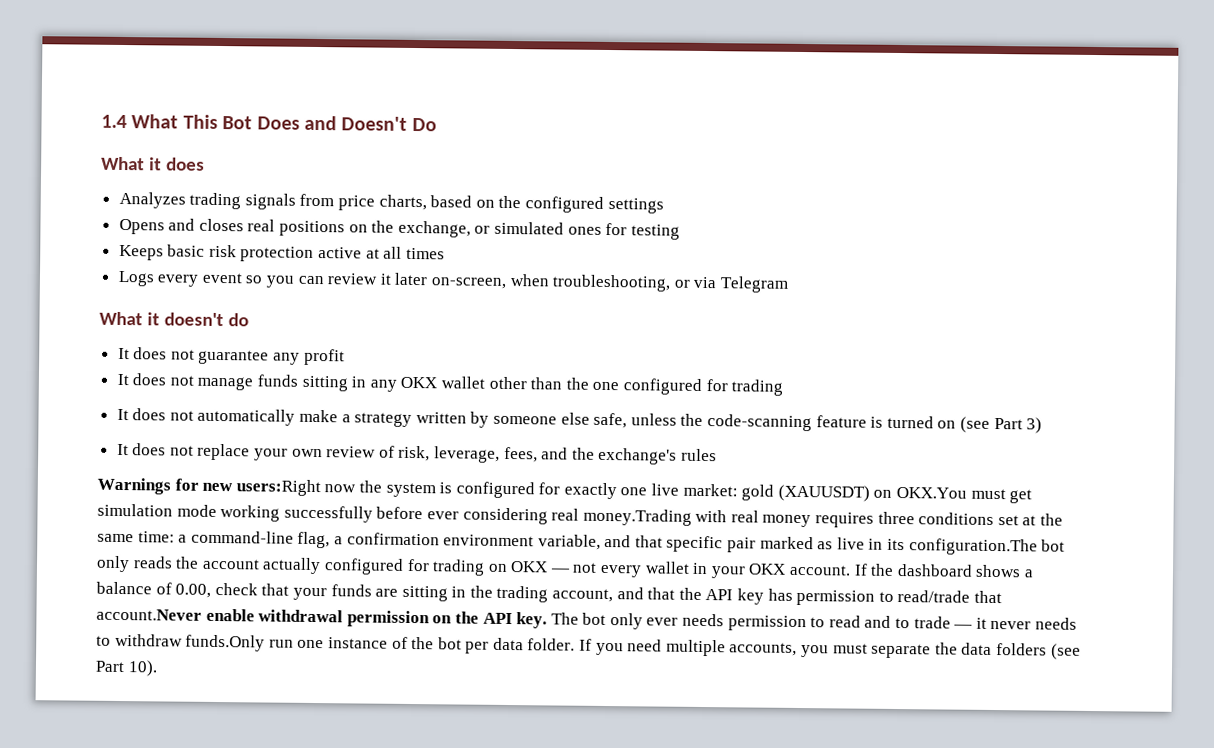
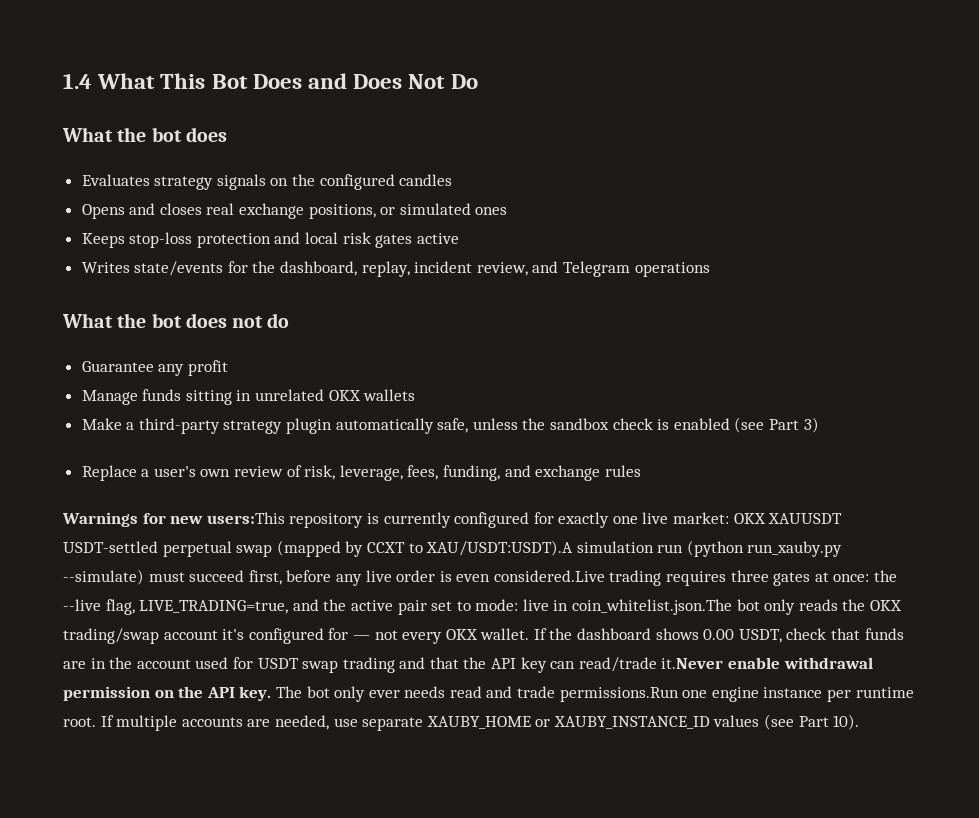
- 1.4 What This Bot Does and Doesn't Do
- What it does
+ 1.4 What This Bot Does and Does Not Do
+ What the bot does
- Analyzes trading signals from price charts, based on the configured settings
+ Evaluates strategy signals on the configured candles
- Opens and closes real positions on the exchange, or simulated ones for testing
+ Opens and closes real exchange positions, or simulated ones
- Keeps basic risk protection active at all times
- Logs every event so you can review it later on-screen, when troubleshooting, or via Telegram
- What it doesn't do
- It does not guarantee any profit
- It does not manage funds sitting in any OKX wallet other than the one configured for trading
- It does not automatically make a strategy written by someone else safe, unless the code-scanning feature is turned on (see Part 3)
- It does not replace your own review of risk, leverage, fees, and the exchange's rules
+ Keeps stop-loss protection and local risk gates active
+ Writes state/events for the dashboard, replay, incident review, and Telegram operations
+ What the bot does not do
+ Guarantee any profit
+ Manage funds sitting in unrelated OKX wallets
+ Make a third-party strategy plugin automatically safe, unless the sandbox check is enabled (see Part 3)
+ Replace a user's own review of risk, leverage, fees, funding, and exchange rules
- Warnings for new users:Right now the system is configured for exactly one live market: gold (XAUUSDT) on OKX.You must get simulation mode working successfully before ever considering real money.Trading with real money requires three conditions set at the same time: a command-line flag, a confirmation environment variable, and that specific pair marked as live in its configuration.The bot only reads the account actually configured for trading on OKX — not every wallet in your OKX account. If the dashboard shows a balance of 0.00, check that your funds are sitting in the trading account, and that the API key has permission to read/trade that account.Never enable withdrawal permission on the API key.
+ Warnings for new users:This repository is currently configured for exactly one live market: OKX XAUUSDT USDT-settled perpetual swap (mapped by CCXT to XAU/USDT:USDT).A simulation run (python run_xauby.py --simulate) must succeed first, before any live order is even considered.Live trading requires three gates at once: the --live flag, LIVE_TRADING=true, and the active pair set to mode: live in coin_whitelist.json.The bot only reads the OKX trading/swap account it's configured for — not every OKX wallet. If the dashboard shows 0.00 USDT, check that funds are in the account used for USDT swap trading and that the API key can read/trade it.Never enable withdrawal permission on the API key.
- The bot only ever needs permission to read and to trade — it never needs to withdraw funds.Only run one instance of the bot per data folder. If you need multiple accounts, you must separate the data folders (see Part 10).
+ The bot only ever needs read and trade permissions.Run one engine instance per runtime root. If multiple accounts are needed, use separate XAUBY_HOME or XAUBY_INSTANCE_ID values (see Part 10).

